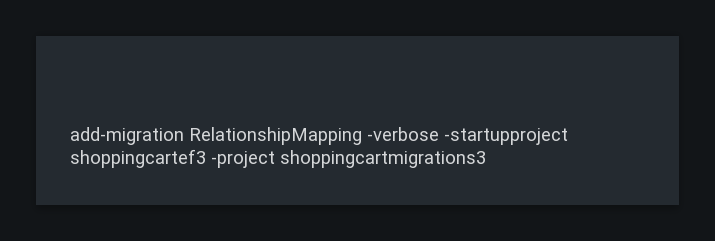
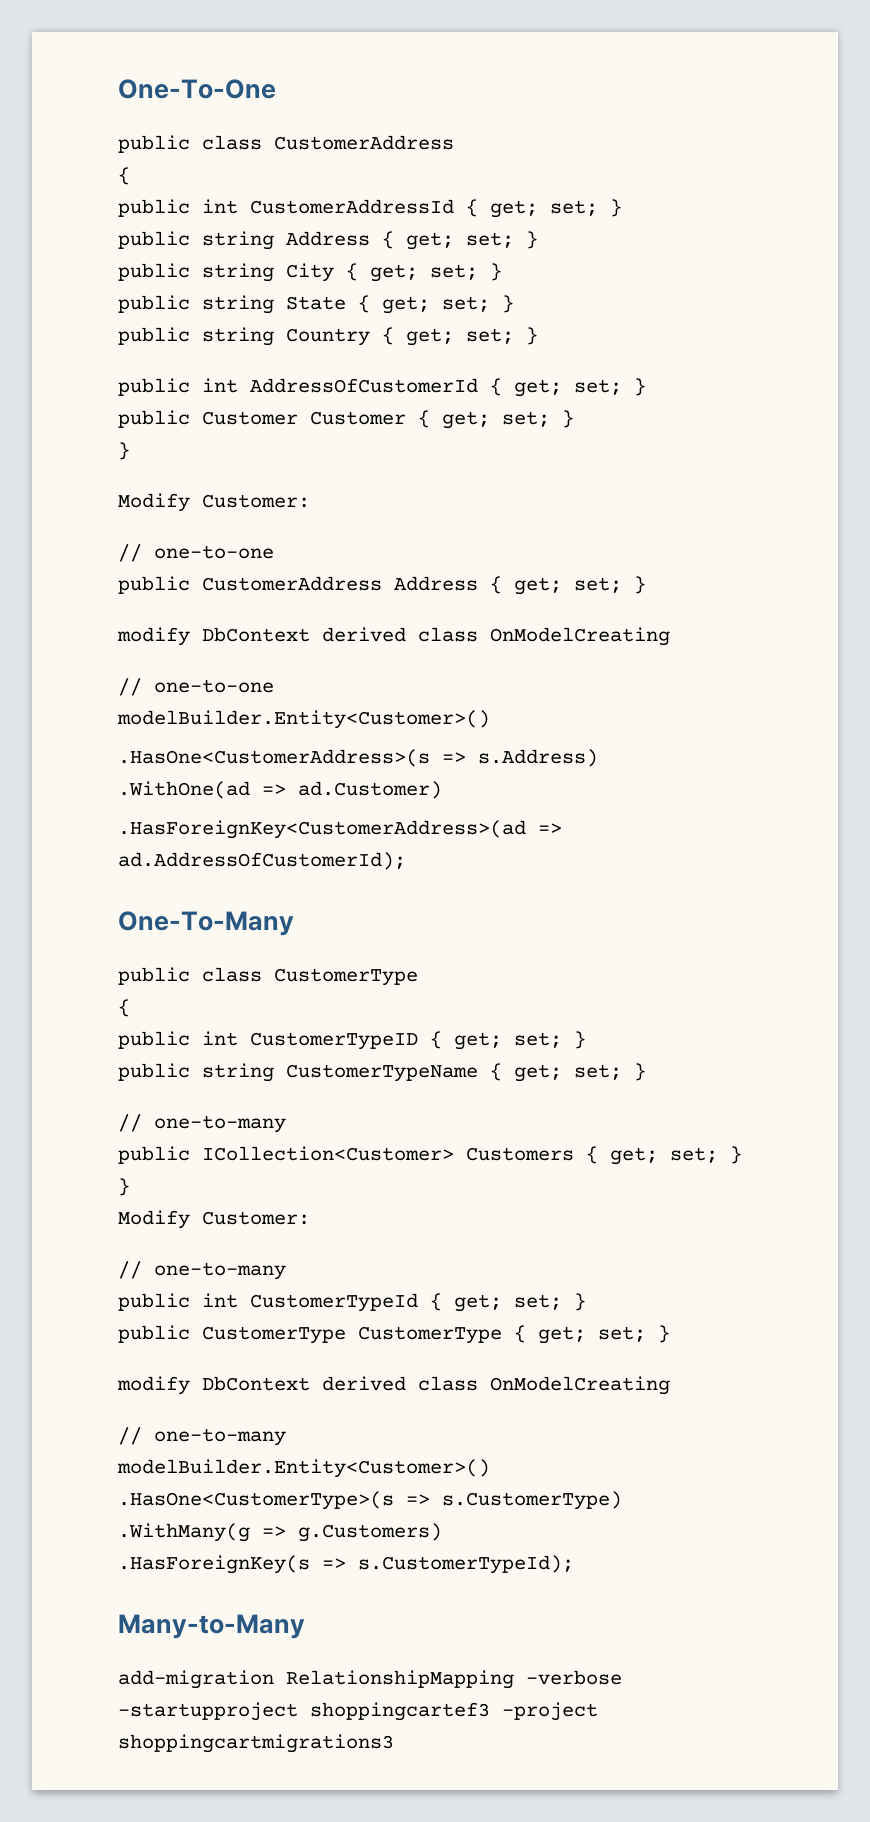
+ One-To-One
+ public class CustomerAddress
+ {
+ public int CustomerAddressId { get; set; }
+ public string Address { get; set; }
+ public string City { get; set; }
+ public string State { get; set; }
+ public string Country { get; set; }
+ public int AddressOfCustomerId { get; set; }
+ public Customer Customer { get; set; }
+ }
+ Modify Customer:
+ // one-to-one
+ public CustomerAddress Address { get; set; }
+ modify DbContext derived class OnModelCreating
+ // one-to-one
+ modelBuilder.Entity<Customer>()
+ .HasOne<CustomerAddress>(s => s.Address)
+ .WithOne(ad => ad.Customer)
+ .HasForeignKey<CustomerAddress>(ad => ad.AddressOfCustomerId);
+ One-To-Many
+ public class CustomerType
+ {
+ public int CustomerTypeID { get; set; }
+ public string CustomerTypeName { get; set; }
+ // one-to-many
+ public ICollection<Customer> Customers { get; set; }
+ }
+ Modify Customer:
+ // one-to-many
+ public int CustomerTypeId { get; set; }
+ public CustomerType CustomerType { get; set; }
+ modify DbContext derived class OnModelCreating
+ // one-to-many
+ modelBuilder.Entity<Customer>()
+ .HasOne<CustomerType>(s => s.CustomerType)
+ .WithMany(g => g.Customers)
+ .HasForeignKey(s => s.CustomerTypeId);
+ Many-to-Many

